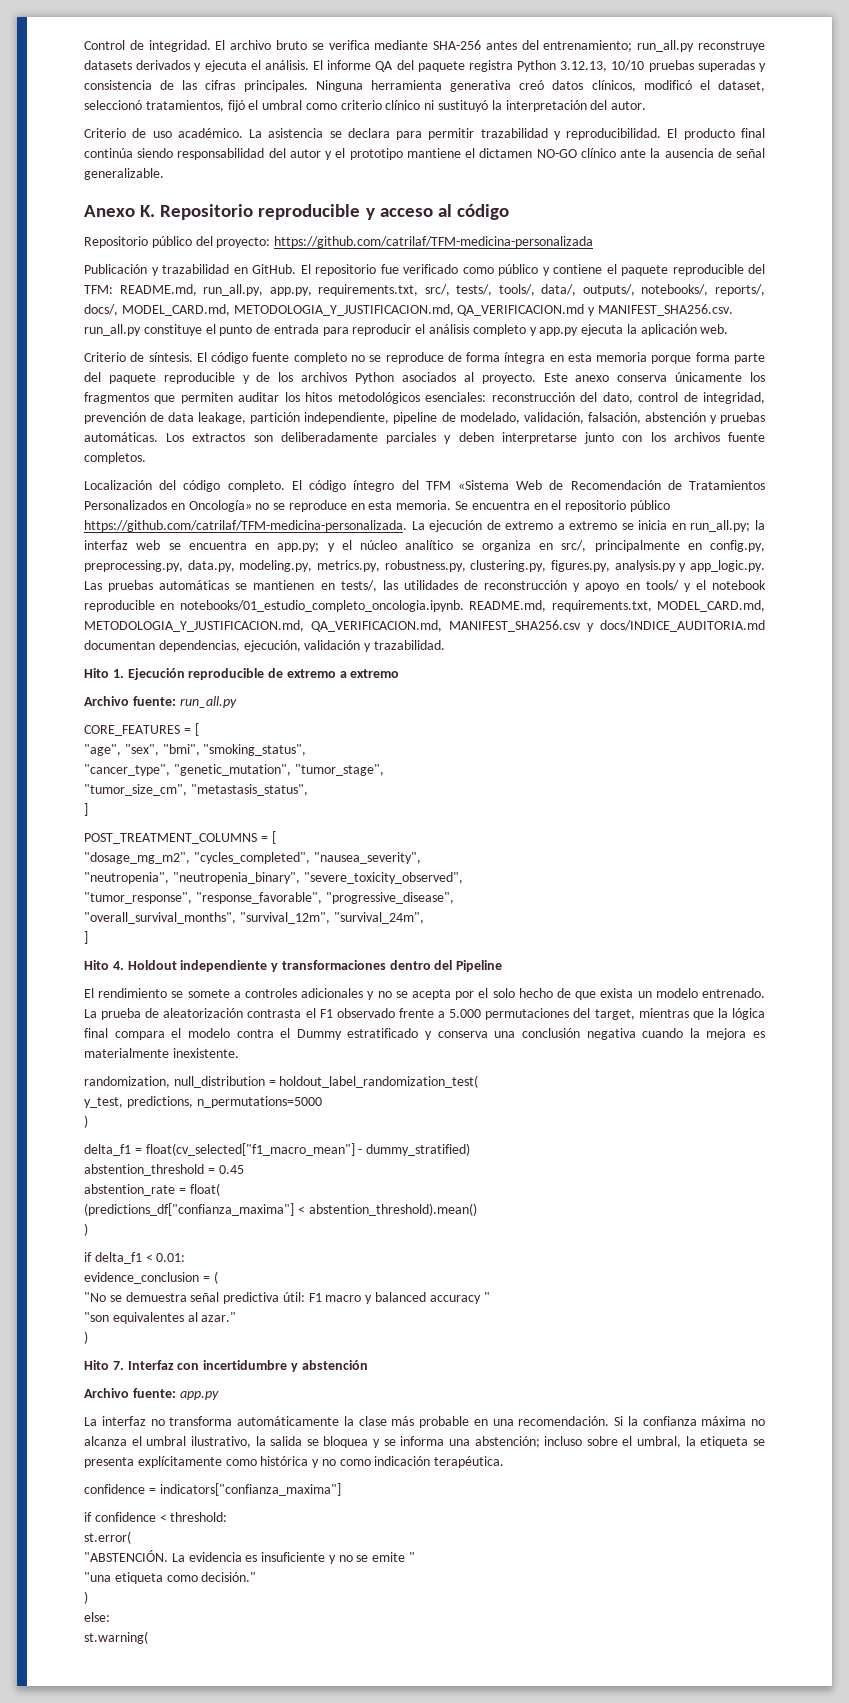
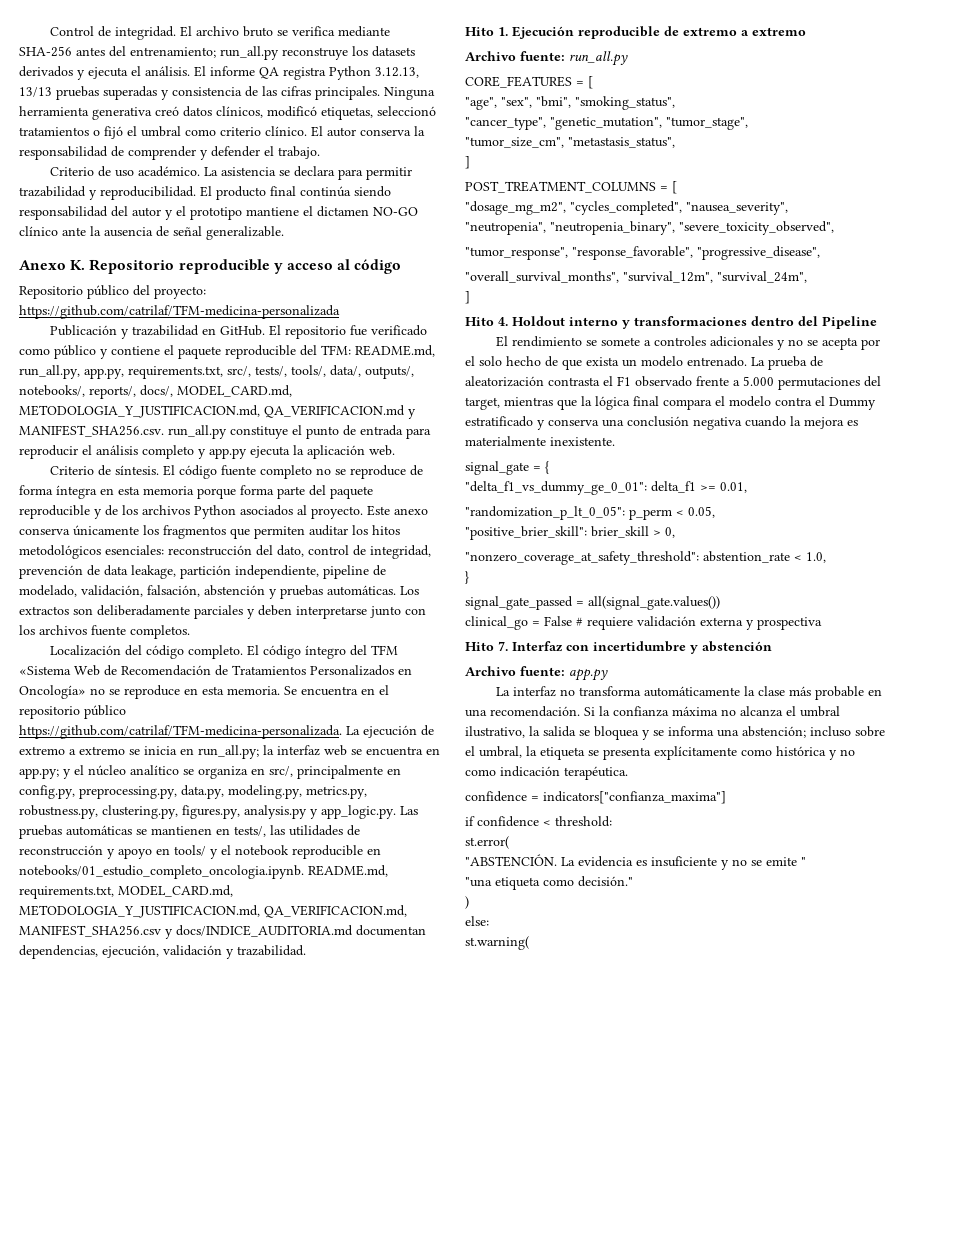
- El archivo bruto se verifica mediante SHA-256 antes del entrenamiento; run_all.py reconstruye datasets derivados y ejecuta el análisis.
+ El archivo bruto se verifica mediante SHA-256 antes del entrenamiento; run_all.py reconstruye los datasets derivados y ejecuta el análisis.
- El informe QA del paquete registra Python 3.12.13, 10/10 pruebas superadas y consistencia de las cifras principales.
+ El informe QA registra Python 3.12.13, 13/13 pruebas superadas y consistencia de las cifras principales.
- Ninguna herramienta generativa creó datos clínicos, modificó el dataset, seleccionó tratamientos, fijó el umbral como criterio clínico ni sustituyó la interpretación del autor.
+ Ninguna herramienta generativa creó datos clínicos, modificó etiquetas, seleccionó tratamientos o fijó el umbral como criterio clínico. El autor conserva la responsabilidad de comprender y defender el trabajo.
- Hito 4. Holdout independiente y transformaciones dentro del Pipeline
+ Hito 4. Holdout interno y transformaciones dentro del Pipeline
- randomization, null_distribution = holdout_label_randomization_test(
- y_test, predictions, n_permutations=5000
- )
- delta_f1 = float(cv_selected["f1_macro_mean"] - dummy_stratified)
- abstention_threshold = 0.45
- abstention_rate = float(
- (predictions_df["confianza_maxima"] < abstention_threshold).mean()
- )
- if delta_f1 < 0.01:
- evidence_conclusion = (
- "No se demuestra señal predictiva útil: F1 macro y balanced accuracy "
- "son equivalentes al azar."
- )
+ signal_gate = {
+ "delta_f1_vs_dummy_ge_0_01": delta_f1 >= 0.01,
+ "randomization_p_lt_0_05": p_perm < 0.05,
+ "positive_brier_skill": brier_skill > 0,
+ "nonzero_coverage_at_safety_threshold": abstention_rate < 1.0,
+ }
+ signal_gate_passed = all(signal_gate.values())
+ clinical_go = False # requiere validación externa y prospectiva

